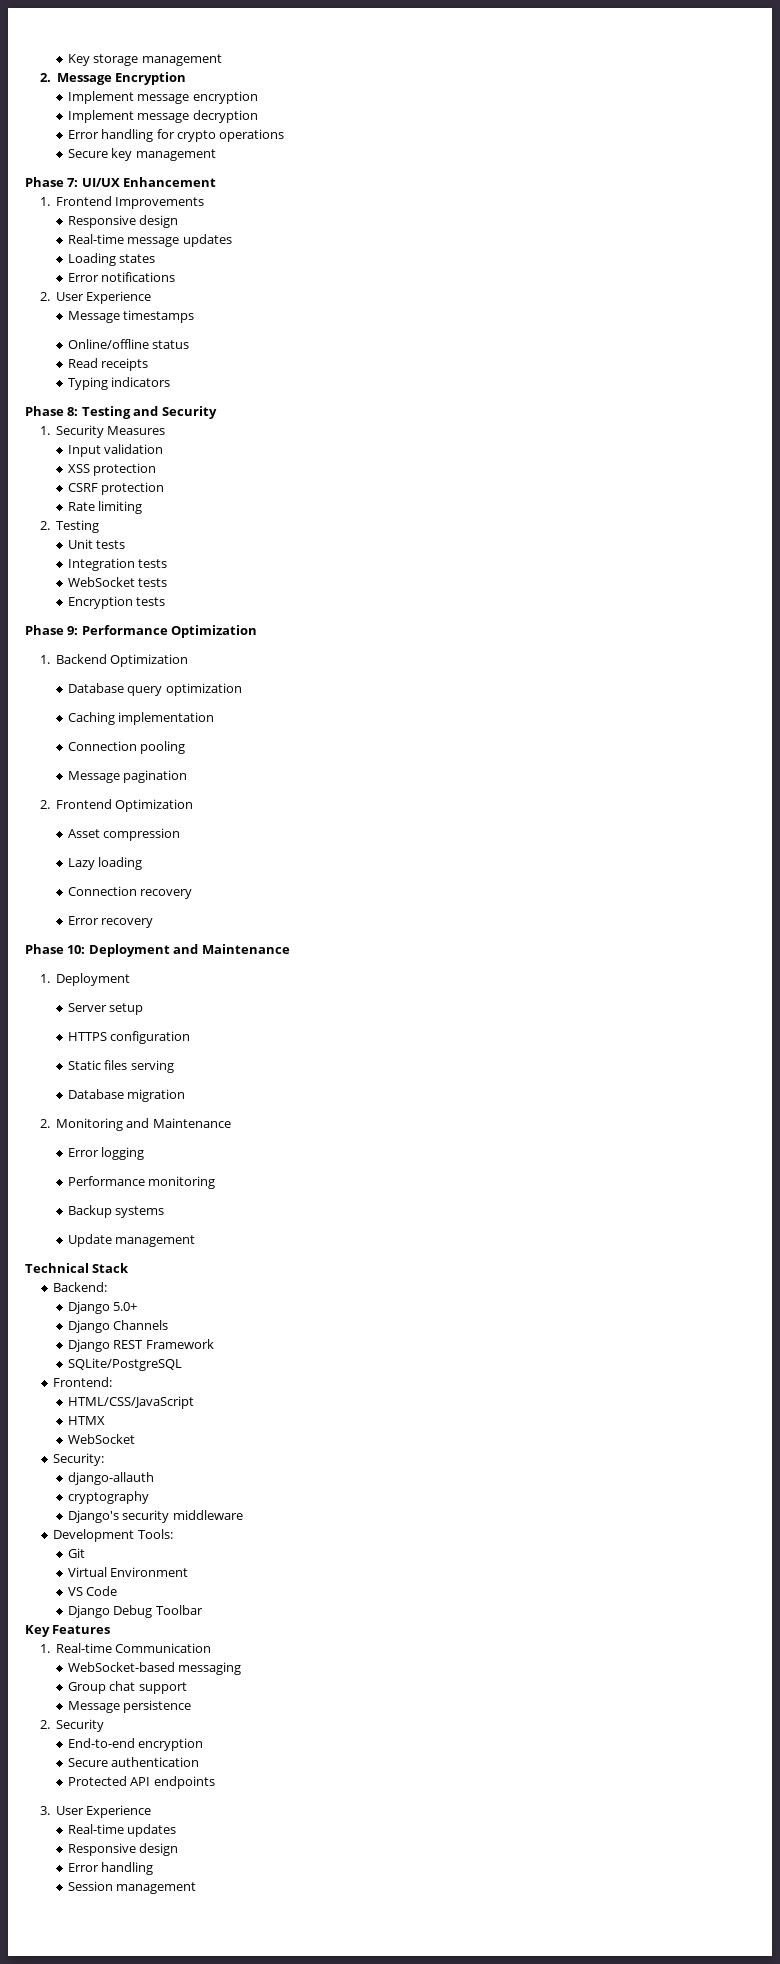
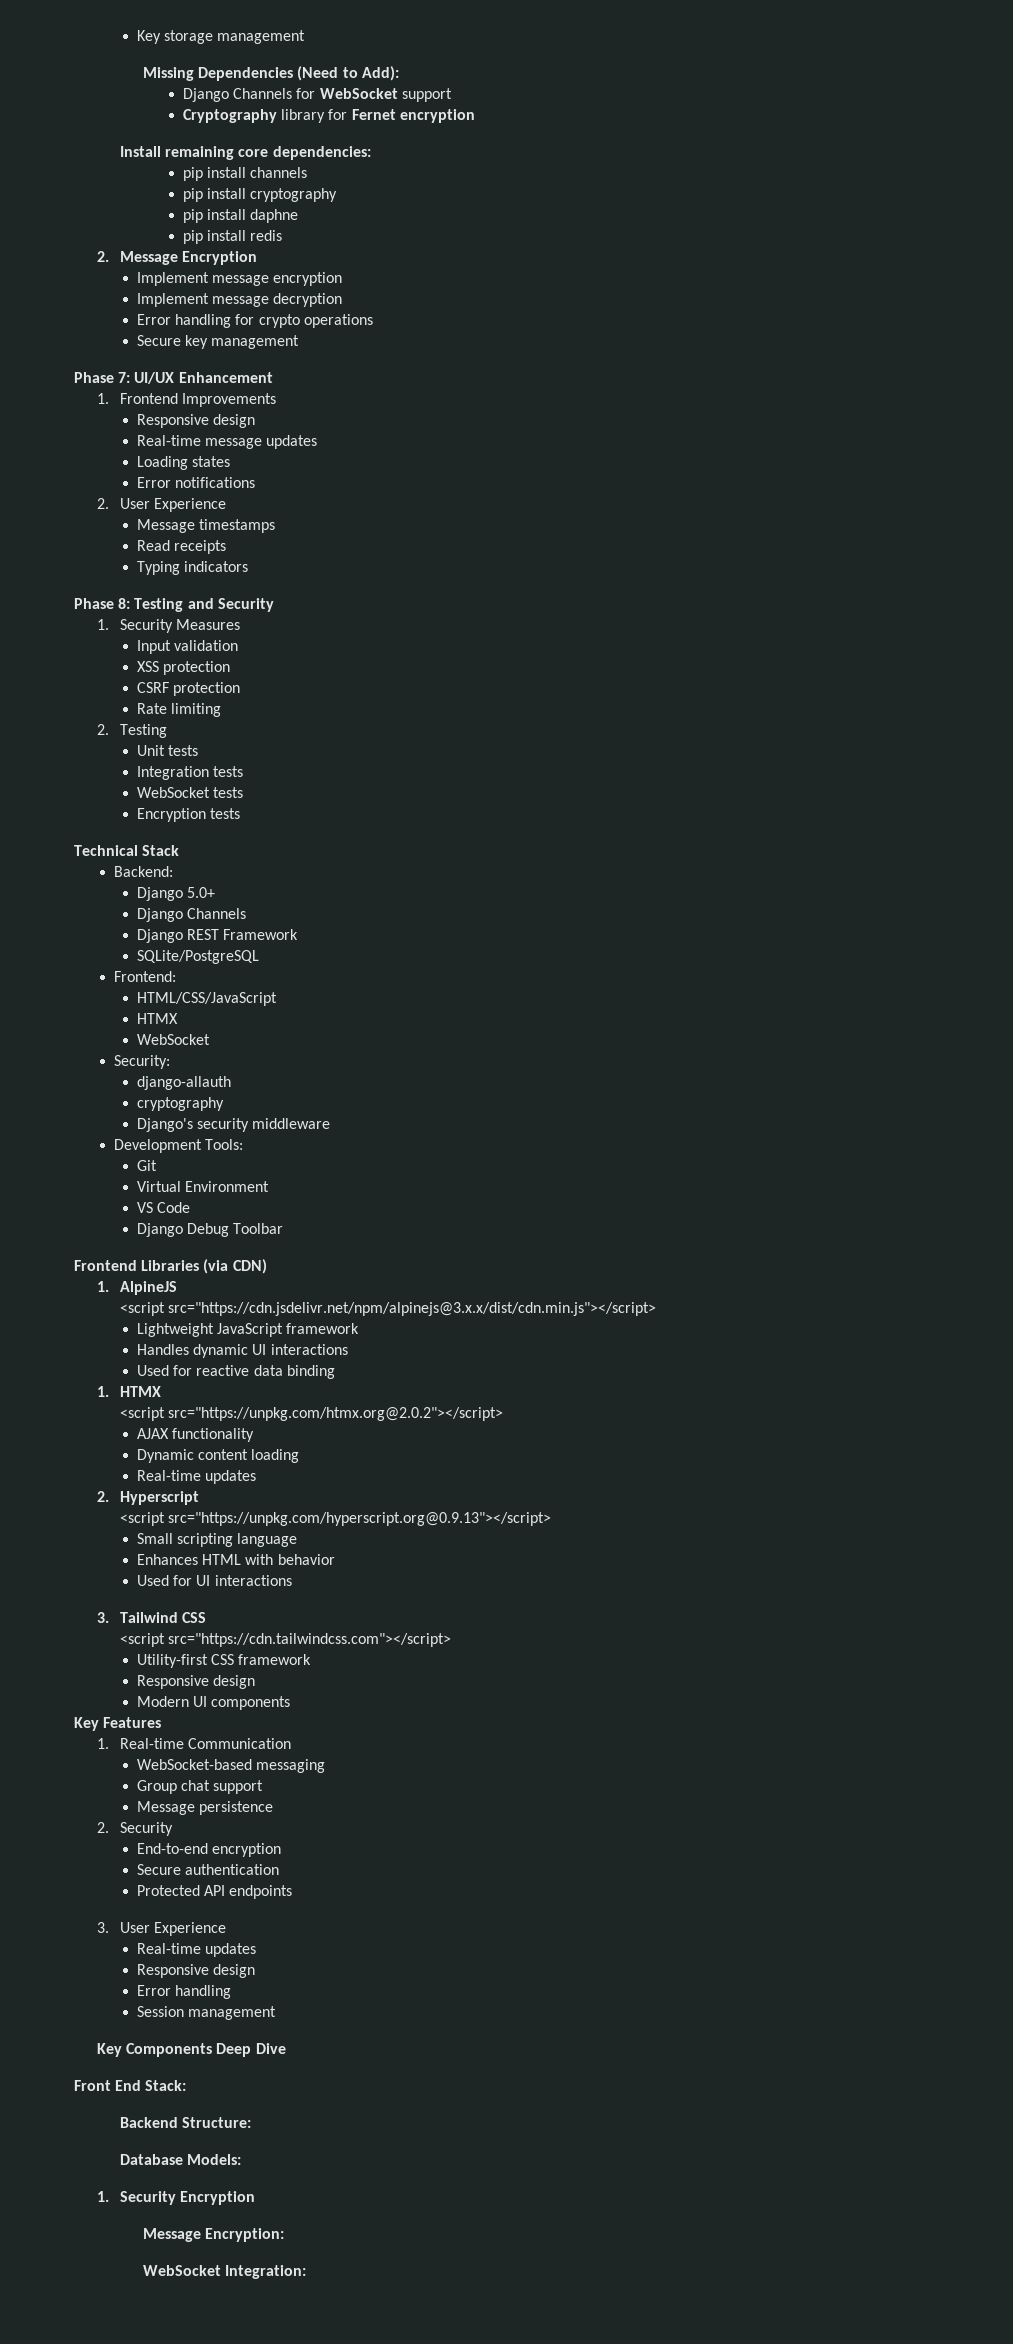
+ Missing Dependencies (Need to Add):
+ Django Channels for WebSocket support
+ Cryptography library for Fernet encryption
+ Install remaining core dependencies:
+ pip install channels
+ pip install cryptography
+ pip install daphne
+ pip install redis
- Online/offline status
- Phase 9: Performance Optimization
- 1. Backend Optimization
- Database query optimization
- Caching implementation
- Connection pooling
- Message pagination
- 2. Frontend Optimization
- Asset compression
- Lazy loading
- Connection recovery
- Error recovery
- Phase 10: Deployment and Maintenance
- 1. Deployment
- Server setup
- HTTPS configuration
- Static files serving
- Database migration
- 2. Monitoring and Maintenance
- Error logging
- Performance monitoring
- Backup systems
- Update management
+ Frontend Libraries (via CDN)
+ 1. AlpineJS
+ <script src="https://cdn.jsdelivr.net/npm/alpinejs@3.x.x/dist/cdn.min.js"></script>
+ Lightweight JavaScript framework
+ Handles dynamic UI interactions
+ Used for reactive data binding
+ 1. HTMX
+ <script src="https://unpkg.com/htmx.org@2.0.2"></script>
+ AJAX functionality
+ Dynamic content loading
+ Real-time updates
+ 2. Hyperscript
+ <script src="https://unpkg.com/hyperscript.org@0.9.13"></script>
+ Small scripting language
+ Enhances HTML with behavior
+ Used for UI interactions
+ 3. Tailwind CSS
+ <script src="https://cdn.tailwindcss.com"></script>
+ Utility-first CSS framework
+ Responsive design
+ Modern UI components
+ Key Components Deep Dive
+ Front End Stack:
+ Backend Structure:
+ Database Models:
+ 1. Security Encryption
+ Message Encryption:
+ WebSocket Integration:

